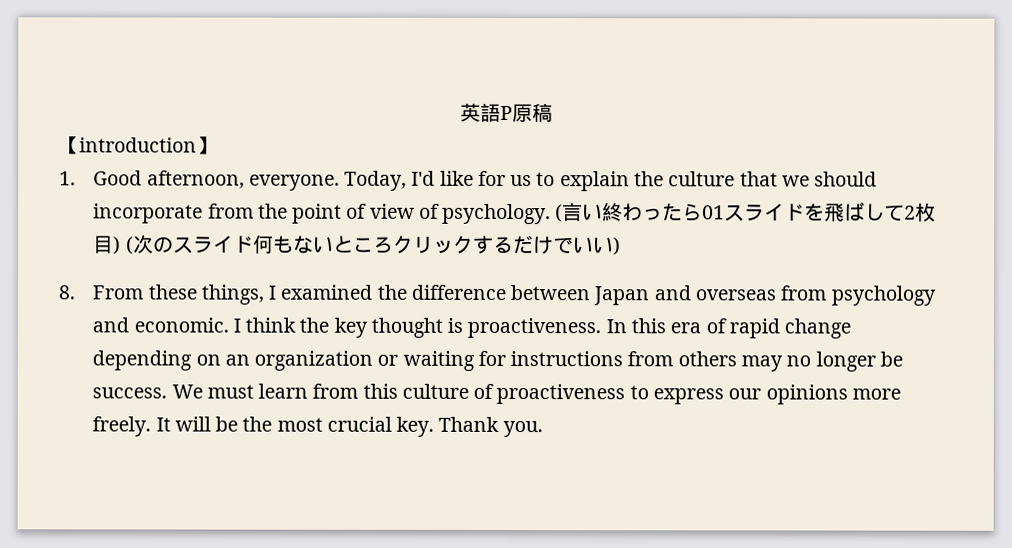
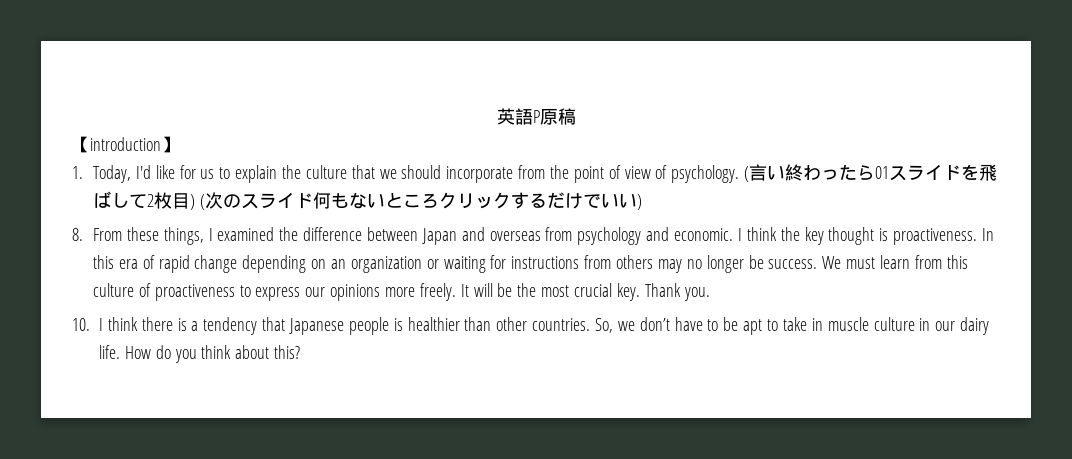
- 1. Good afternoon, everyone. Today, I'd like for us to explain the culture that we should incorporate from the point of view of psychology.
+ 1. Today, I'd like for us to explain the culture that we should incorporate from the point of view of psychology.
+ 10. I think there is a tendency that Japanese people is healthier than other countries. So, we don’t have to be apt to take in muscle culture in our dairy life. How do you think about this?

